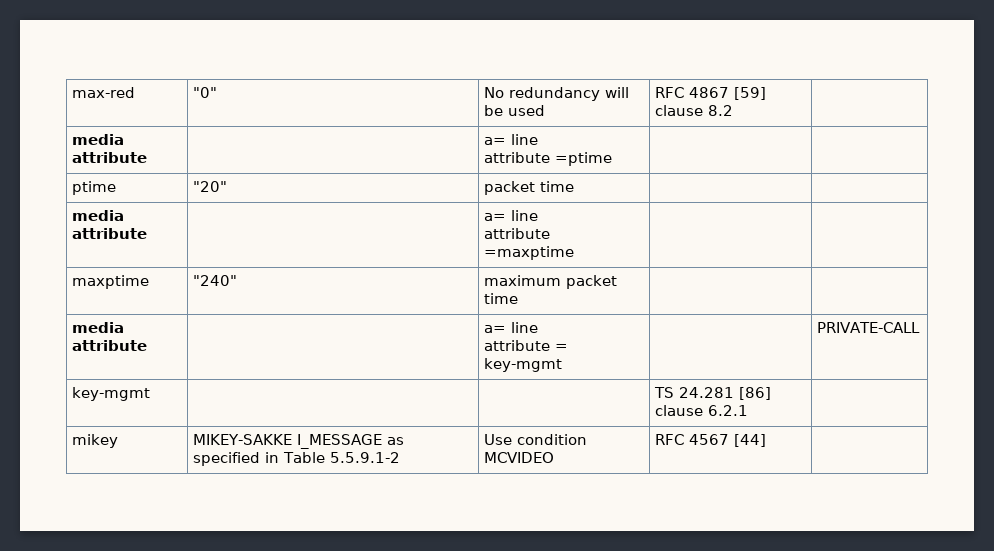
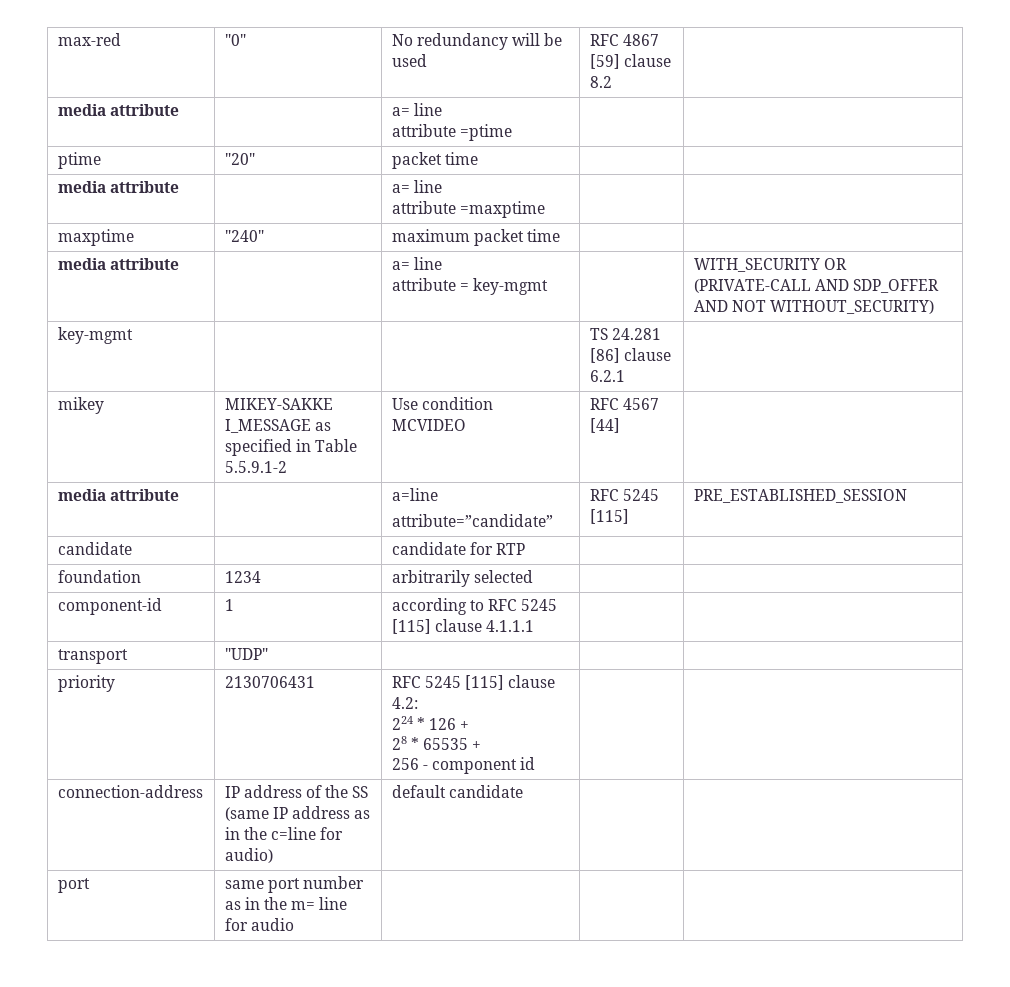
  maxptime | "240" | maximum packet time | |
  media attribute | | a= line
- attribute = key-mgmt | | PRIVATE-CALL
+ attribute = key-mgmt | | WITH_SECURITY OR (PRIVATE-CALL AND SDP_OFFER AND NOT WITHOUT_SECURITY)
+ media attribute | | a=line
+ attribute=”candidate” | RFC 5245 [115] | PRE_ESTABLISHED_SESSION
+ candidate | | candidate for RTP | |
+ foundation | 1234 | arbitrarily selected | |
+ component-id | 1 | according to RFC 5245 [115] clause 4.1.1.1 | |
+ transport | "UDP" | | |
+ priority | 2130706431 | RFC 5245 [115] clause 4.2:
+ 224 * 126 +
+ 28 * 65535 +
+ 256 - component id | |
+ connection-address | IP address of the SS (same IP address as in the c=line for audio) | default candidate | |
+ port | same port number as in the m= line for audio | | |

